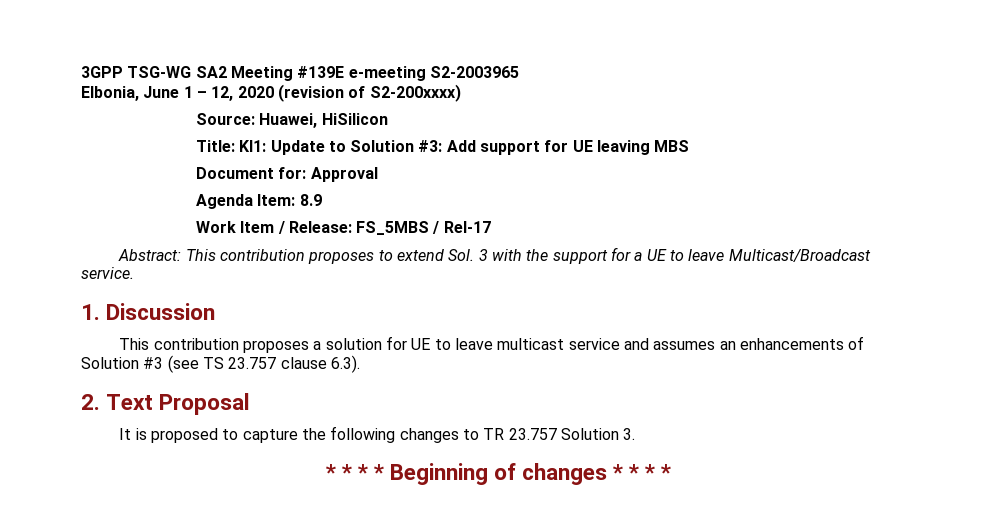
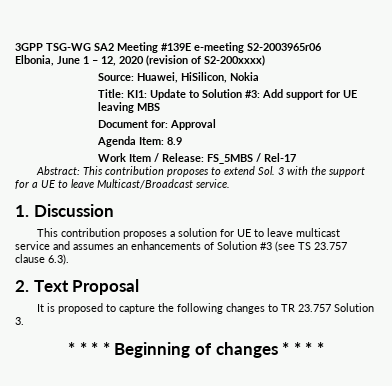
- 3GPP TSG-WG SA2 Meeting #139E e-meeting S2-2003965
+ 3GPP TSG-WG SA2 Meeting #139E e-meeting S2-2003965r06
- Source: Huawei, HiSilicon
+ Source: Huawei, HiSilicon, Nokia

